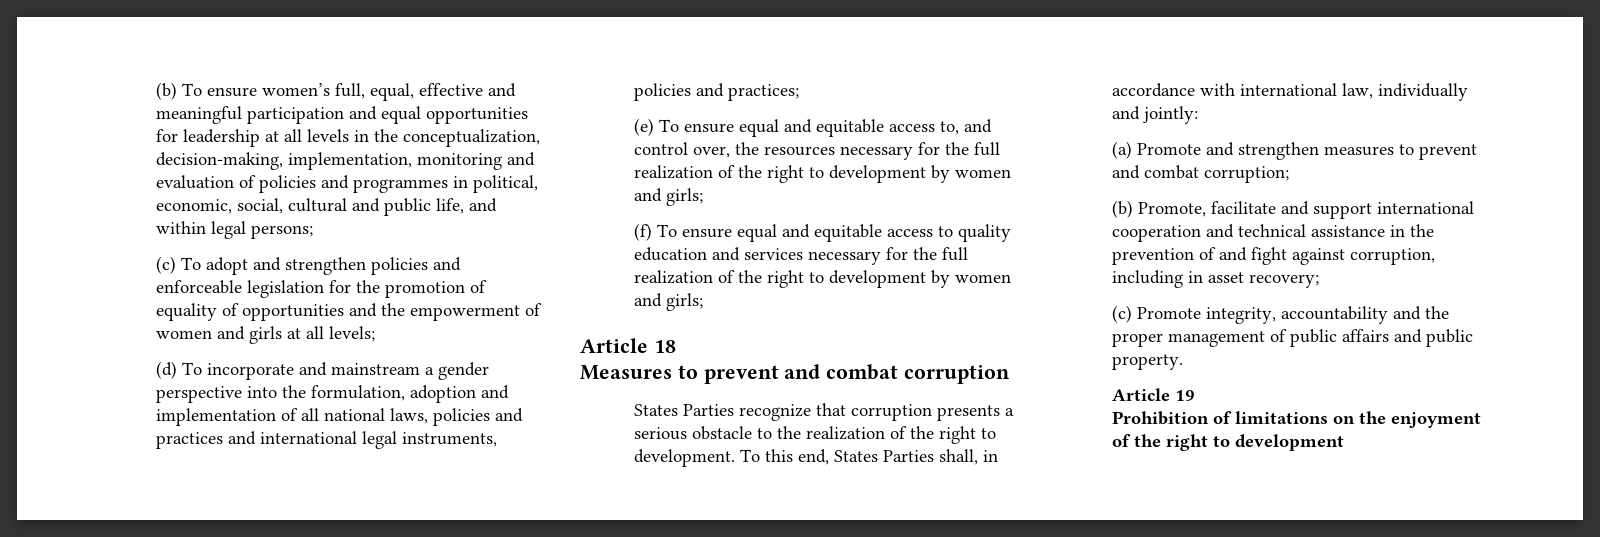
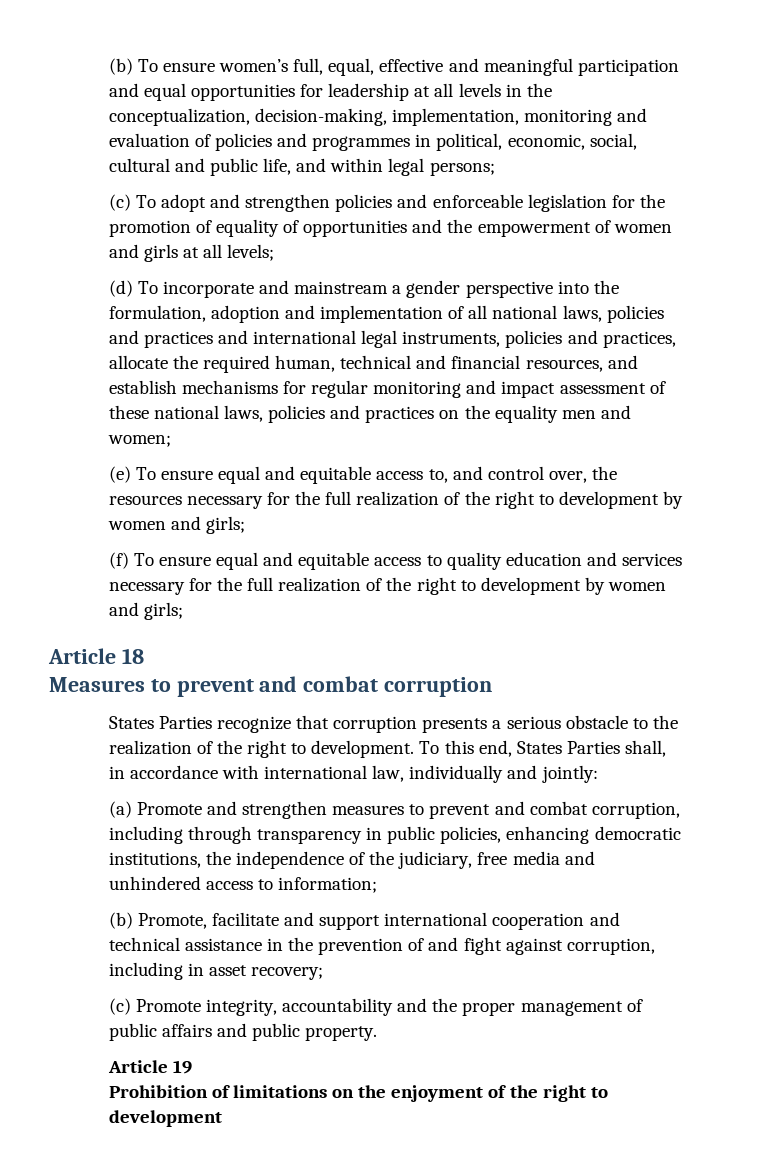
- (d) To incorporate and mainstream a gender perspective into the formulation, adoption and implementation of all national laws, policies and practices and international legal instruments, policies and practices;
+ (d) To incorporate and mainstream a gender perspective into the formulation, adoption and implementation of all national laws, policies and practices and international legal instruments, policies and practices, allocate the required human, technical and financial resources, and establish mechanisms for regular monitoring and impact assessment of these national laws, policies and practices on the equality men and women;
- (a) Promote and strengthen measures to prevent and combat corruption;
+ (a) Promote and strengthen measures to prevent and combat corruption, including through transparency in public policies, enhancing democratic institutions, the independence of the judiciary, free media and unhindered access to information;

